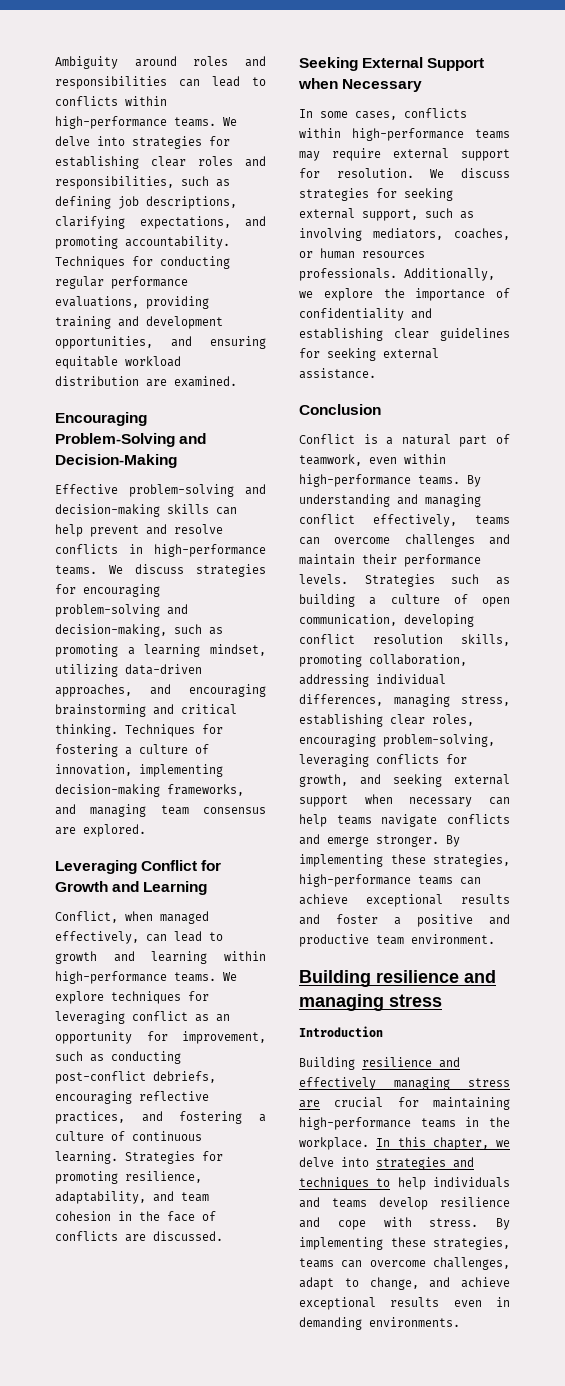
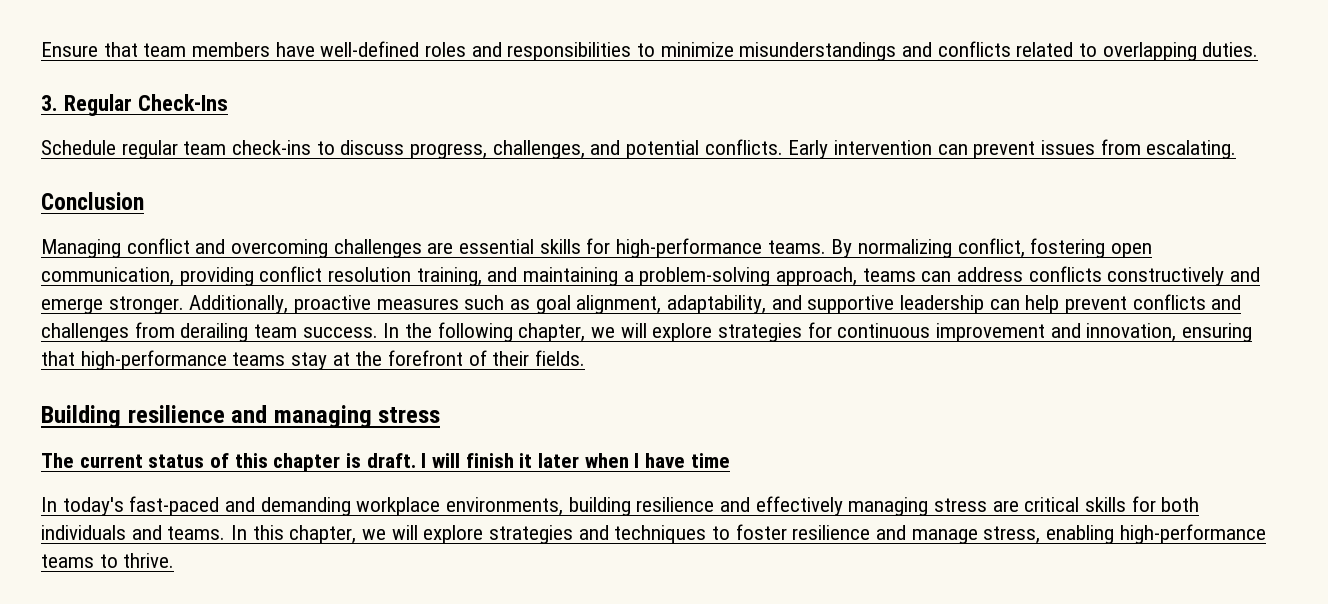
- Ambiguity around roles and responsibilities can lead to conflicts within high-performance teams. We delve into strategies for establishing clear roles and responsibilities, such as defining job descriptions, clarifying expectations, and promoting accountability. Techniques for conducting regular performance evaluations, providing training and development opportunities, and ensuring equitable workload distribution are examined.
- Encouraging Problem-Solving and Decision-Making
- Effective problem-solving and decision-making skills can help prevent and resolve conflicts in high-performance teams. We discuss strategies for encouraging problem-solving and decision-making, such as promoting a learning mindset, utilizing data-driven approaches, and encouraging brainstorming and critical thinking. Techniques for fostering a culture of innovation, implementing decision-making frameworks, and managing team consensus are explored.
- Leveraging Conflict for Growth and Learning
- Conflict, when managed effectively, can lead to growth and learning within high-performance teams. We explore techniques for leveraging conflict as an opportunity for improvement, such as conducting post-conflict debriefs, encouraging reflective practices, and fostering a culture of continuous learning. Strategies for promoting resilience, adaptability, and team cohesion in the face of conflicts are discussed.
- Seeking External Support when Necessary
- In some cases, conflicts within high-performance teams may require external support for resolution. We discuss strategies for seeking external support, such as involving mediators, coaches, or human resources professionals. Additionally, we explore the importance of confidentiality and establishing clear guidelines for seeking external assistance.
+ Ensure that team members have well-defined roles and responsibilities to minimize misunderstandings and conflicts related to overlapping duties.
+ 3. Regular Check-Ins
+ Schedule regular team check-ins to discuss progress, challenges, and potential conflicts. Early intervention can prevent issues from escalating.
  Conclusion
- Conflict is a natural part of teamwork, even within high-performance teams. By understanding and managing conflict effectively, teams can overcome challenges and maintain their performance levels. Strategies such as building a culture of open communication, developing conflict resolution skills, promoting collaboration, addressing individual differences, managing stress, establishing clear roles, encouraging problem-solving, leveraging conflicts for growth, and seeking external support when necessary can help teams navigate conflicts and emerge stronger. By implementing these strategies, high-performance teams can achieve exceptional results and foster a positive and productive team environment.
+ Managing conflict and overcoming challenges are essential skills for high-performance teams. By normalizing conflict, fostering open communication, providing conflict resolution training, and maintaining a problem-solving approach, teams can address conflicts constructively and emerge stronger. Additionally, proactive measures such as goal alignment, adaptability, and supportive leadership can help prevent conflicts and challenges from derailing team success. In the following chapter, we will explore strategies for continuous improvement and innovation, ensuring that high-performance teams stay at the forefront of their fields.
- Introduction
- Building resilience and effectively managing stress are crucial for maintaining high-performance teams in the workplace.
+ The current status of this chapter is draft. I will finish it later when I have time
+ In today's fast-paced and demanding workplace environments, building resilience and effectively managing stress are critical skills for both individuals and teams.
- In this chapter, we delve into strategies and techniques to help individuals and teams develop resilience and cope with stress. By implementing these strategies, teams can overcome challenges, adapt to change, and achieve exceptional results even in demanding environments.
+ In this chapter, we will explore strategies and techniques to foster resilience and manage stress, enabling high-performance teams to thrive.

